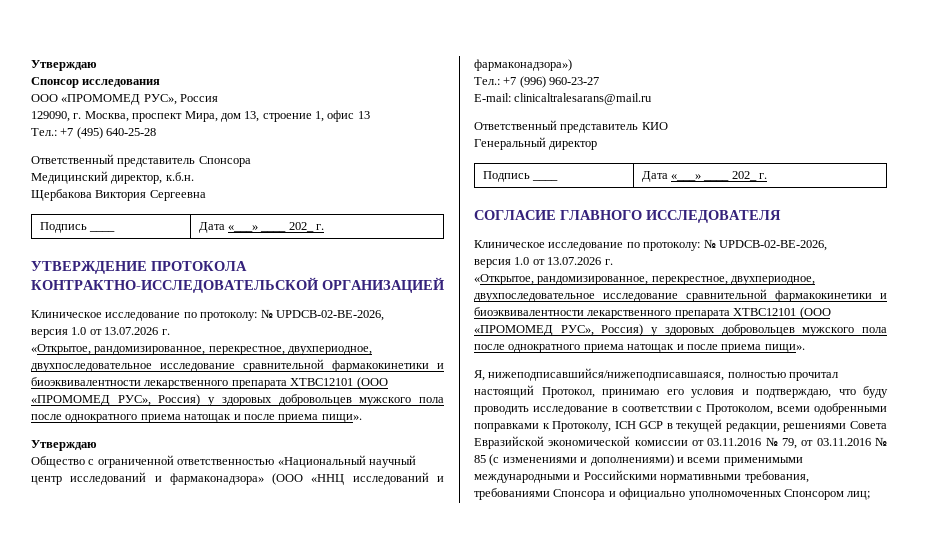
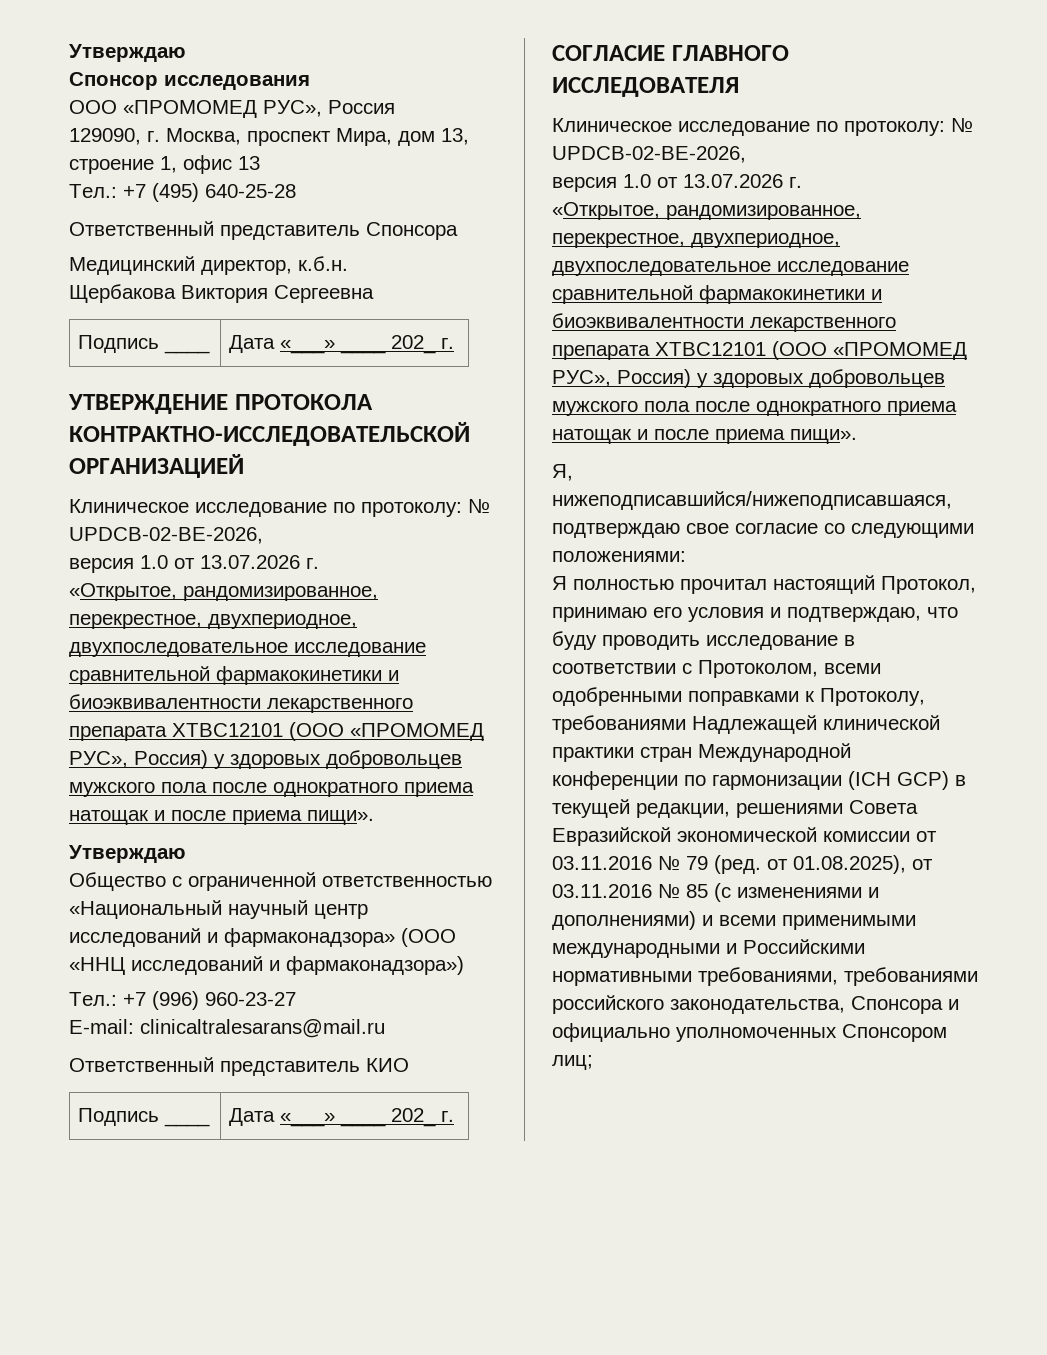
- Генеральный директор
- Я, нижеподписавшийся/нижеподписавшаяся, полностью прочитал настоящий Протокол, принимаю его условия и подтверждаю, что буду проводить исследование в соответствии с Протоколом, всеми одобренными поправками к Протоколу, ICH GCP в текущей редакции, решениями Совета Евразийской экономической комиссии от 03.11.2016 № 79, от 03.11.2016 № 85 (с изменениями и дополнениями) и всеми применимыми международными и Российскими нормативными требования, требованиями Спонсора и официально уполномоченных Спонсором лиц;
+ Я, нижеподписавшийся/нижеподписавшаяся, подтверждаю свое согласие со следующими положениями:
+ Я полностью прочитал настоящий Протокол, принимаю его условия и подтверждаю, что буду проводить исследование в соответствии с Протоколом, всеми одобренными поправками к Протоколу, требованиями Надлежащей клинической практики стран Международной конференции по гармонизации (ICH GCP) в текущей редакции, решениями Совета Евразийской экономической комиссии от 03.11.2016 № 79 (ред. от 01.08.2025), от 03.11.2016 № 85 (с изменениями и дополнениями) и всеми применимыми международными и Российскими нормативными требованиями, требованиями российского законодательства, Спонсора и официально уполномоченных Спонсором лиц;

